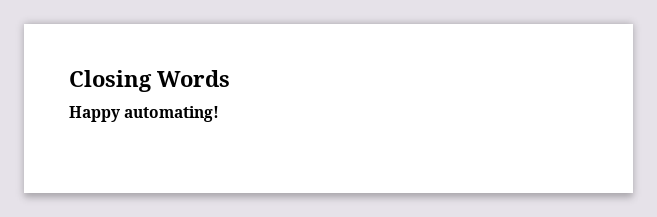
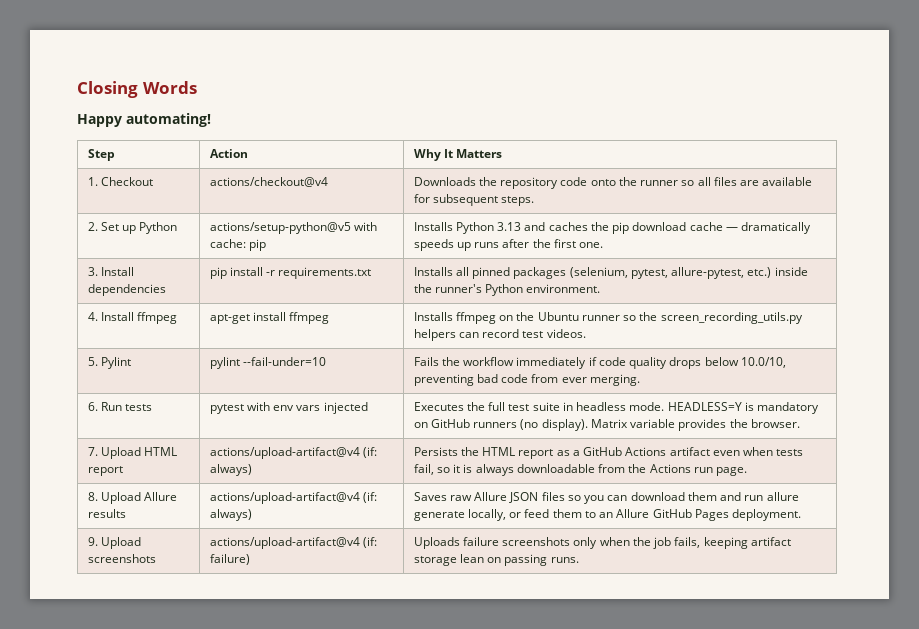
+ Step | Action | Why It Matters
+ 1. Checkout | actions/checkout@v4 | Downloads the repository code onto the runner so all files are available for subsequent steps.
+ 2. Set up Python | actions/setup-python@v5 with cache: pip | Installs Python 3.13 and caches the pip download cache — dramatically speeds up runs after the first one.
+ 3. Install dependencies | pip install -r requirements.txt | Installs all pinned packages (selenium, pytest, allure-pytest, etc.) inside the runner's Python environment.
+ 4. Install ffmpeg | apt-get install ffmpeg | Installs ffmpeg on the Ubuntu runner so the screen_recording_utils.py helpers can record test videos.
+ 5. Pylint | pylint --fail-under=10 | Fails the workflow immediately if code quality drops below 10.0/10, preventing bad code from ever merging.
+ 6. Run tests | pytest with env vars injected | Executes the full test suite in headless mode. HEADLESS=Y is mandatory on GitHub runners (no display). Matrix variable provides the browser.
+ 7. Upload HTML report | actions/upload-artifact@v4 (if: always) | Persists the HTML report as a GitHub Actions artifact even when tests fail, so it is always downloadable from the Actions run page.
+ 8. Upload Allure results | actions/upload-artifact@v4 (if: always) | Saves raw Allure JSON files so you can download them and run allure generate locally, or feed them to an Allure GitHub Pages deployment.
+ 9. Upload screenshots | actions/upload-artifact@v4 (if: failure) | Uploads failure screenshots only when the job fails, keeping artifact storage lean on passing runs.

